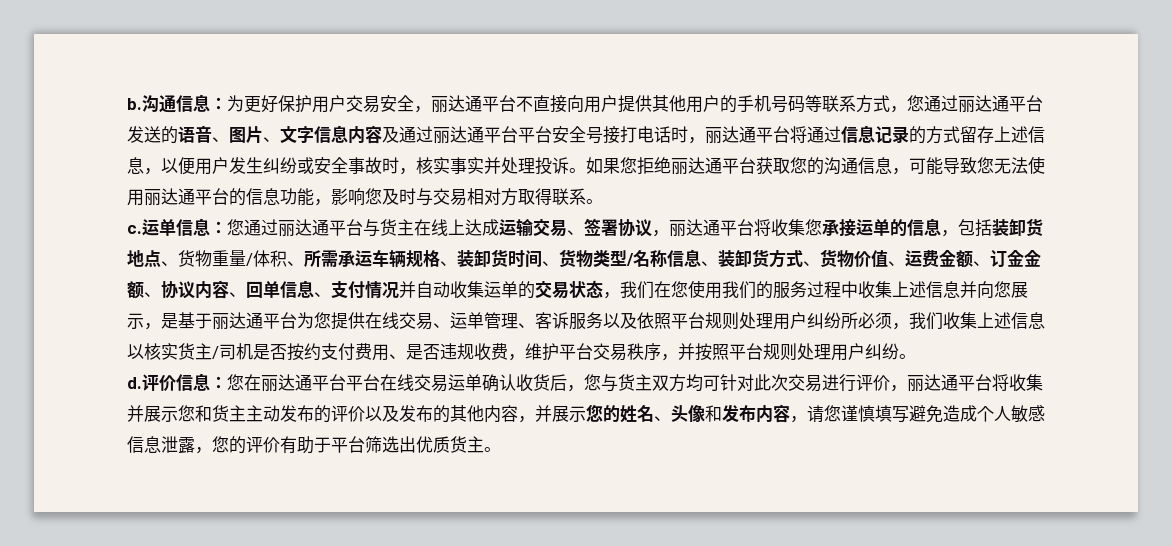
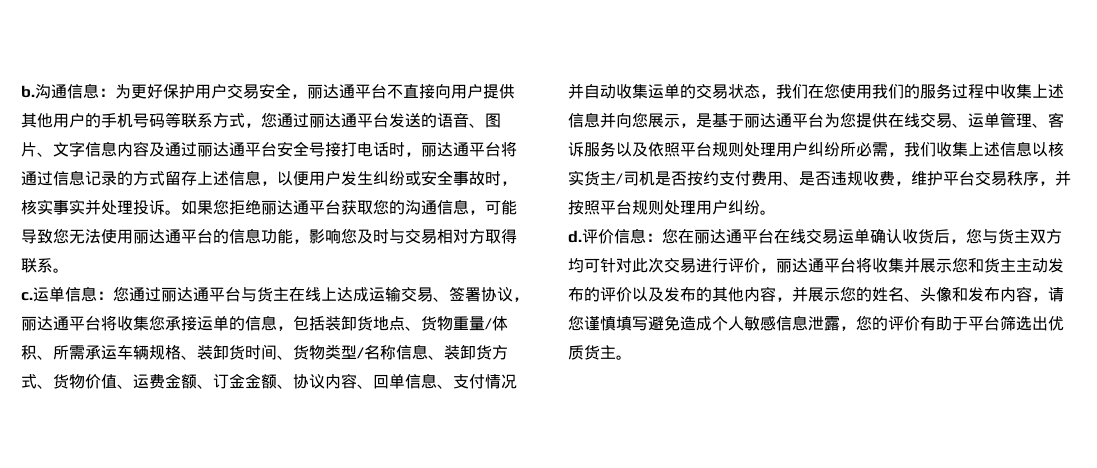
- 为更好保护用户交易安全，丽达通平台不直接向用户提供其他用户的手机号码等联系方式，您通过丽达通平台发送的语音、图片、文字信息内容及通过丽达通平台平台安全号接打电话时，丽达通平台将通过信息记录的方式留存上述信息，以便用户发生纠纷或安全事故时，核实事实并处理投诉。
+ 为更好保护用户交易安全，丽达通平台不直接向用户提供其他用户的手机号码等联系方式，您通过丽达通平台发送的语音、图片、文字信息内容及通过丽达通平台安全号接打电话时，丽达通平台将通过信息记录的方式留存上述信息，以便用户发生纠纷或安全事故时，核实事实并处理投诉。
- 您通过丽达通平台与货主在线上达成运输交易、签署协议，丽达通平台将收集您承接运单的信息，包括装卸货地点、货物重量/体积、所需承运车辆规格、装卸货时间、货物类型/名称信息、装卸货方式、货物价值、运费金额、订金金额、协议内容、回单信息、支付情况并自动收集运单的交易状态，我们在您使用我们的服务过程中收集上述信息并向您展示，是基于丽达通平台为您提供在线交易、运单管理、客诉服务以及依照平台规则处理用户纠纷所必须，我们收集上述信息以核实货主/司机是否按约支付费用、是否违规收费，维护平台交易秩序，并按照平台规则处理用户纠纷。
+ 您通过丽达通平台与货主在线上达成运输交易、签署协议，丽达通平台将收集您承接运单的信息，包括装卸货地点、货物重量/体积、所需承运车辆规格、装卸货时间、货物类型/名称信息、装卸货方式、货物价值、运费金额、订金金额、协议内容、回单信息、支付情况并自动收集运单的交易状态，我们在您使用我们的服务过程中收集上述信息并向您展示，是基于丽达通平台为您提供在线交易、运单管理、客诉服务以及依照平台规则处理用户纠纷所必需，我们收集上述信息以核实货主/司机是否按约支付费用、是否违规收费，维护平台交易秩序，并按照平台规则处理用户纠纷。
- 您在丽达通平台平台在线交易运单确认收货后，您与货主双方均可针对此次交易进行评价，丽达通平台将收集并展示您和货主主动发布的评价以及发布的其他内容，并展示您的姓名、头像和发布内容，请您谨慎填写避免造成个人敏感信息泄露，您的评价有助于平台筛选出优质货主。
+ 您在丽达通平台在线交易运单确认收货后，您与货主双方均可针对此次交易进行评价，丽达通平台将收集并展示您和货主主动发布的评价以及发布的其他内容，并展示您的姓名、头像和发布内容，请您谨慎填写避免造成个人敏感信息泄露，您的评价有助于平台筛选出优质货主。

